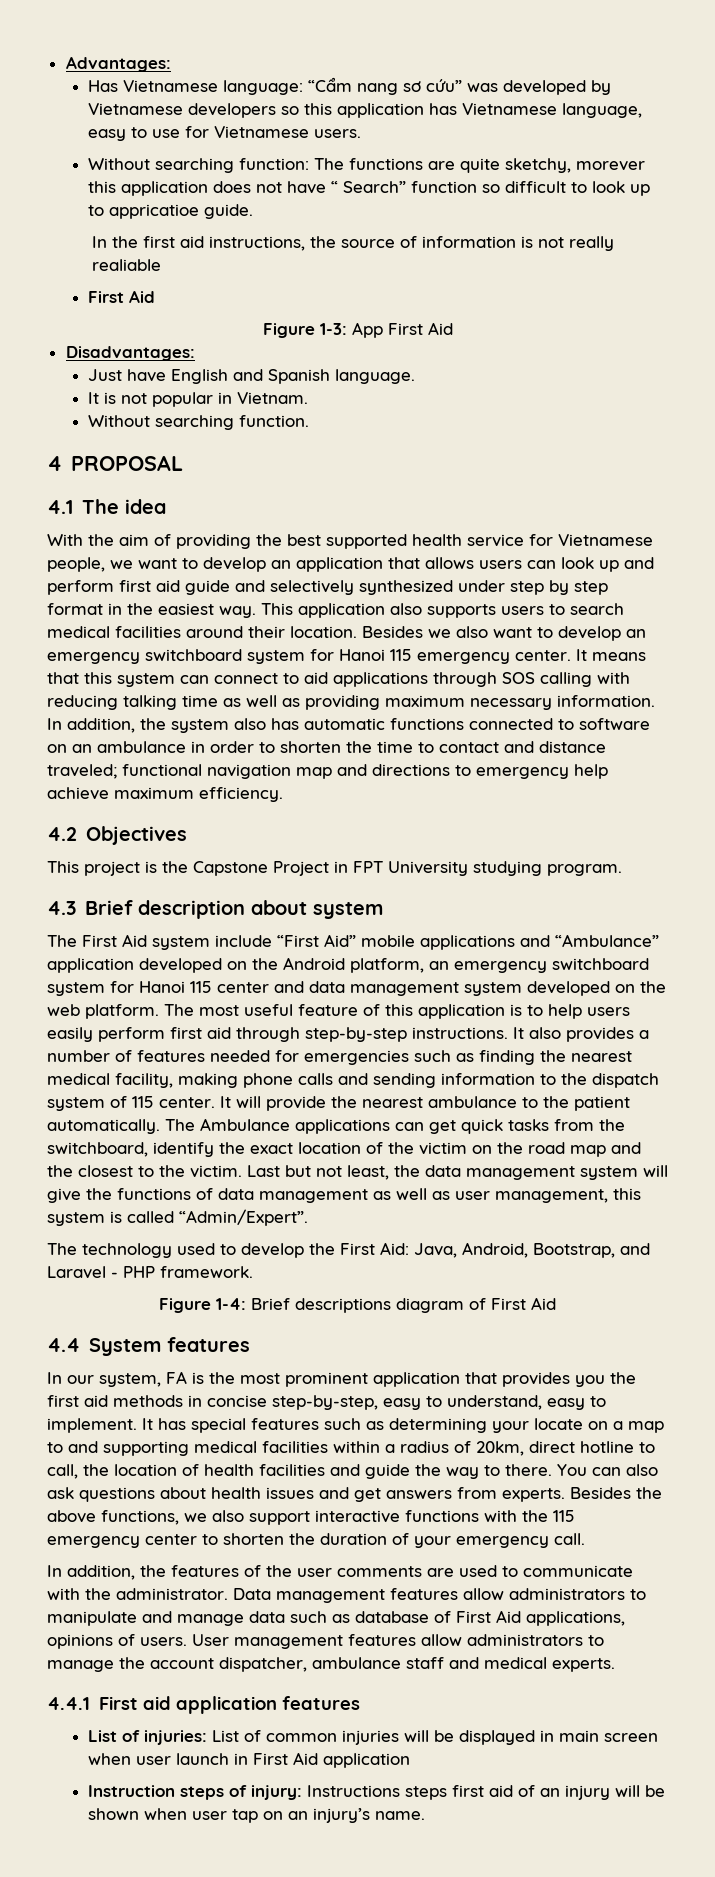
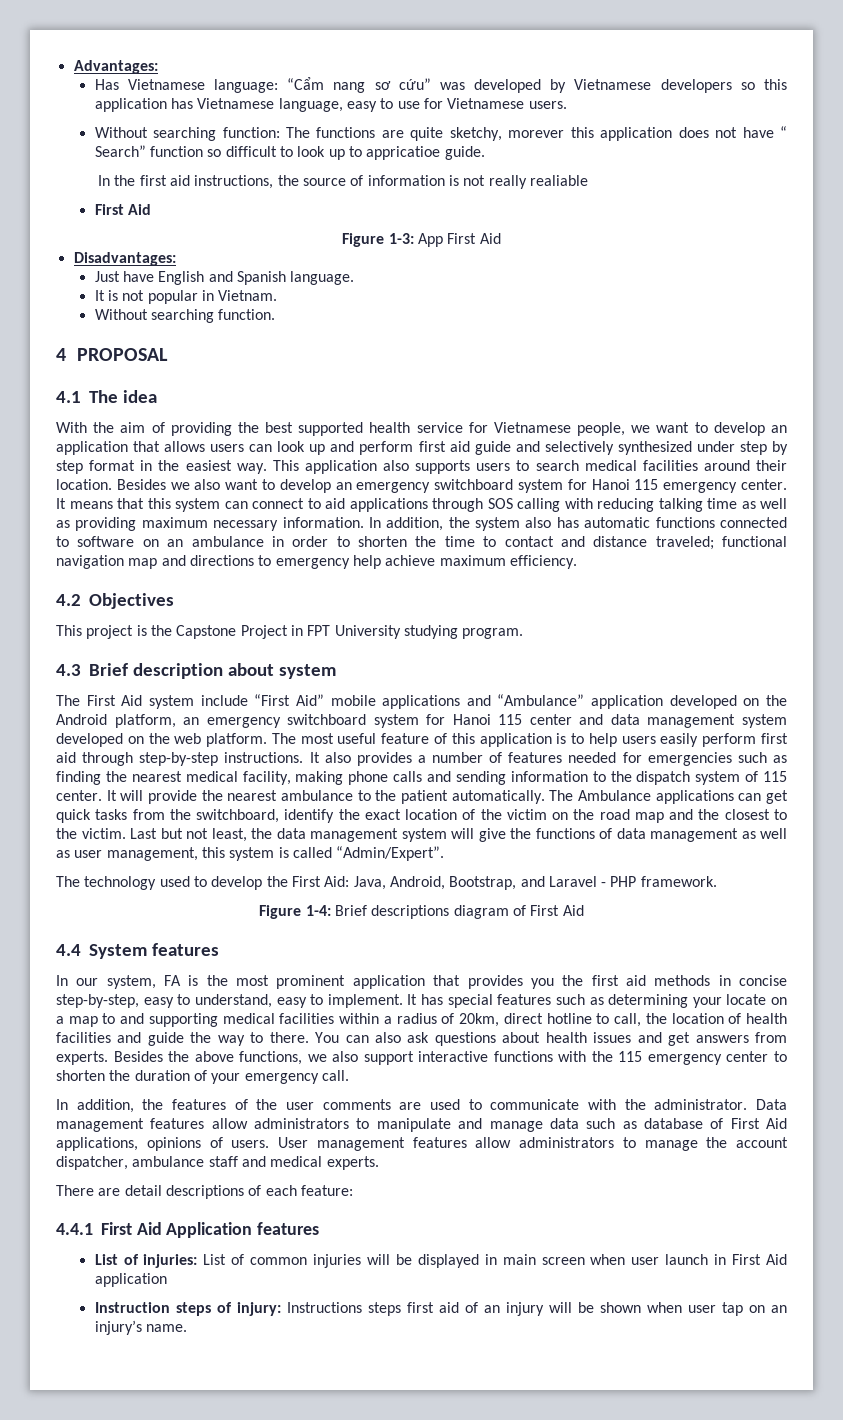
+ There are detail descriptions of each feature:
- 4.4.1 First aid application features
+ 4.4.1 First Aid Application features

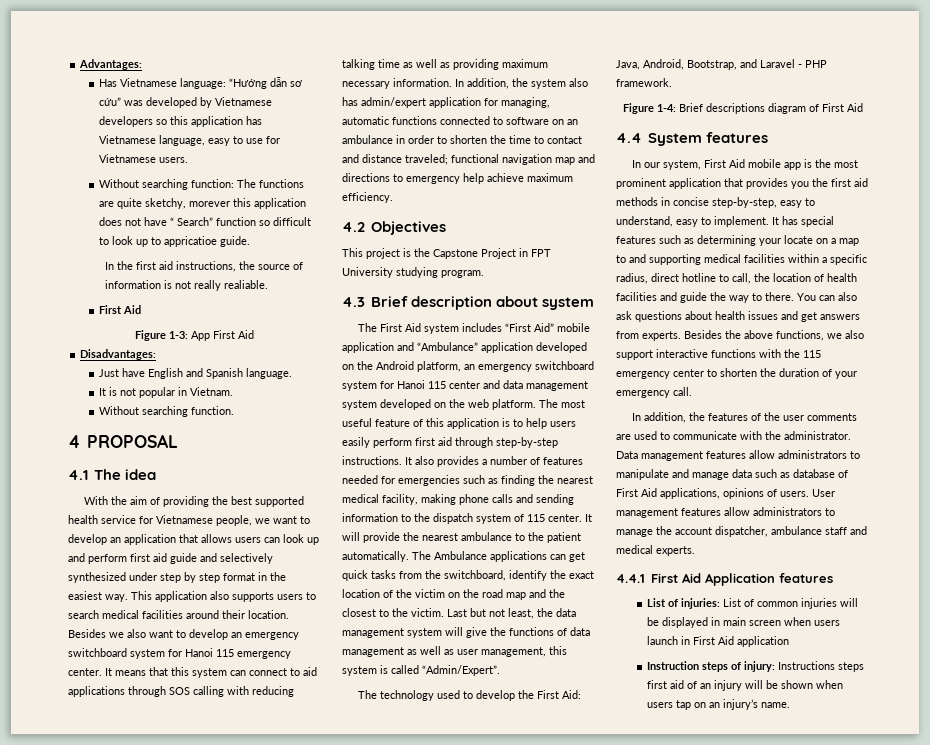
- Has Vietnamese language: “Cẩm nang sơ cứu” was developed by Vietnamese developers so this application has Vietnamese language, easy to use for Vietnamese users.
+ Has Vietnamese language: “Hướng dẫn sơ cứu” was developed by Vietnamese developers so this application has Vietnamese language, easy to use for Vietnamese users.
- In the first aid instructions, the source of information is not really realiable
+ In the first aid instructions, the source of information is not really realiable.
- In addition, the system also has automatic functions connected to software on an ambulance in order to shorten the time to contact and distance traveled; functional navigation map and directions to emergency help achieve maximum efficiency.
+ In addition, the system also has admin/expert application for managing, automatic functions connected to software on an ambulance in order to shorten the time to contact and distance traveled; functional navigation map and directions to emergency help achieve maximum efficiency.
- The First Aid system include “First Aid” mobile applications and “Ambulance” application developed on the Android platform, an emergency switchboard system for Hanoi 115 center and data management system developed on the web platform.
+ The First Aid system includes “First Aid” mobile application and “Ambulance” application developed on the Android platform, an emergency switchboard system for Hanoi 115 center and data management system developed on the web platform.
- In our system, FA is the most prominent application that provides you the first aid methods in concise step-by-step, easy to understand, easy to implement.
+ In our system, First Aid mobile app is the most prominent application that provides you the first aid methods in concise step-by-step, easy to understand, easy to implement.
- It has special features such as determining your locate on a map to and supporting medical facilities within a radius of 20km, direct hotline to call, the location of health facilities and guide the way to there.
+ It has special features such as determining your locate on a map to and supporting medical facilities within a specific radius, direct hotline to call, the location of health facilities and guide the way to there.
- There are detail descriptions of each feature:
- List of injuries: List of common injuries will be displayed in main screen when user launch in First Aid application
+ List of injuries: List of common injuries will be displayed in main screen when users launch in First Aid application
- Instruction steps of injury: Instructions steps first aid of an injury will be shown when user tap on an injury’s name.
+ Instruction steps of injury: Instructions steps first aid of an injury will be shown when users tap on an injury’s name.

